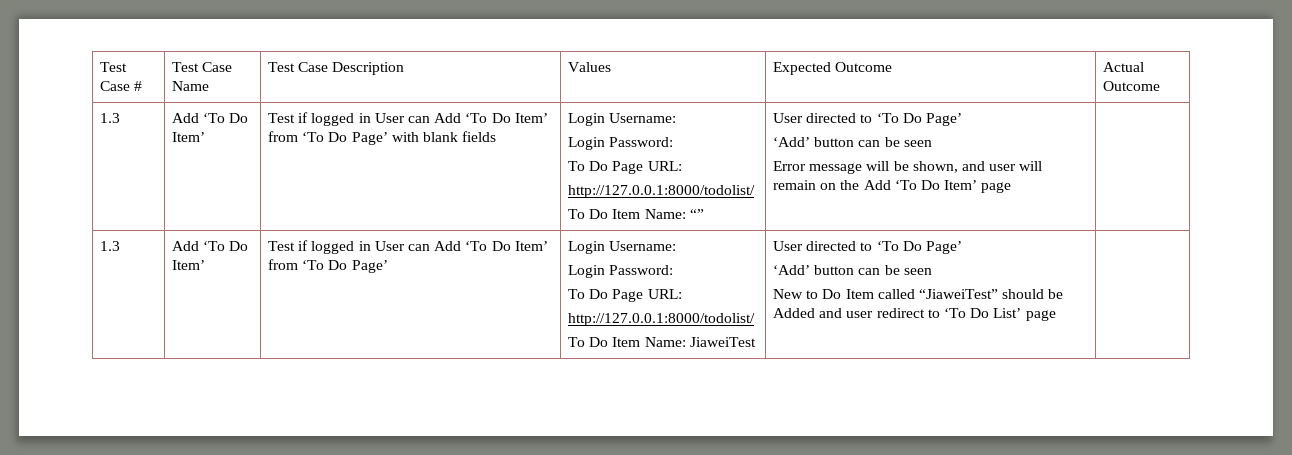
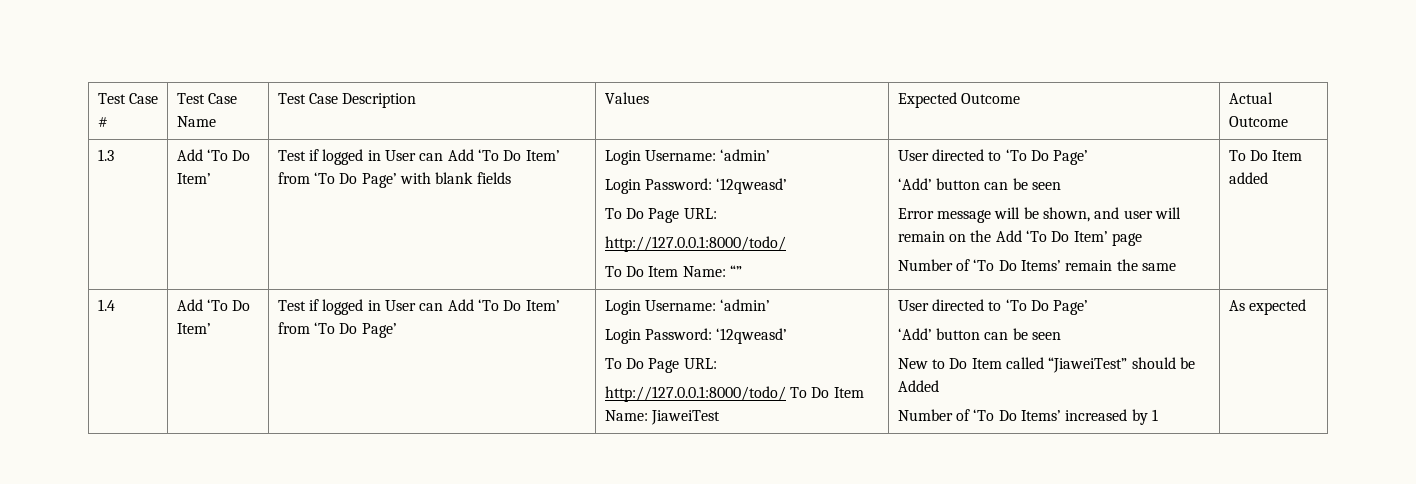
- Test if logged in User can Add ‘To Do Item’ from ‘To Do Page’ with blank fields | Login Username:
- Login Password:
+ Test if logged in User can Add ‘To Do Item’ from ‘To Do Page’ with blank fields | Login Username: ‘admin’
+ Login Password: ‘12qweasd’
  To Do Page URL:
- http://127.0.0.1:8000/todolist/
+ http://127.0.0.1:8000/todo/
- Error message will be shown, and user will remain on the Add ‘To Do Item’ page |
- 1.3
+ Error message will be shown, and user will remain on the Add ‘To Do Item’ page
+ Number of ‘To Do Items’ remain the same | To Do Item added
+ 1.4
- Test if logged in User can Add ‘To Do Item’ from ‘To Do Page’ | Login Username:
- Login Password:
+ Test if logged in User can Add ‘To Do Item’ from ‘To Do Page’ | Login Username: ‘admin’
+ Login Password: ‘12qweasd’
  To Do Page URL:
- http://127.0.0.1:8000/todolist/
- To Do Item Name: JiaweiTest
+ http://127.0.0.1:8000/todo/ To Do Item Name: JiaweiTest
- New to Do Item called “JiaweiTest” should be Added and user redirect to ‘To Do List’ page
+ New to Do Item called “JiaweiTest” should be Added
+ Number of ‘To Do Items’ increased by 1 | As expected

